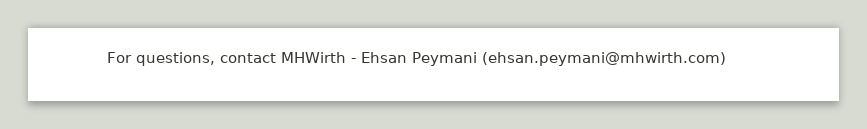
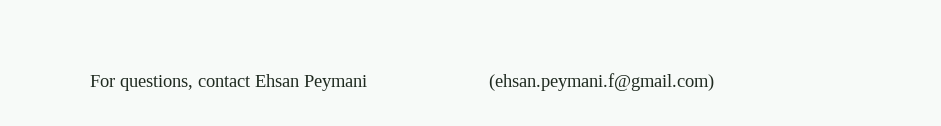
- For questions, contact MHWirth - Ehsan Peymani (ehsan.peymani@mhwirth.com)
+ For questions, contact Ehsan Peymani (ehsan.peymani.f@gmail.com)

